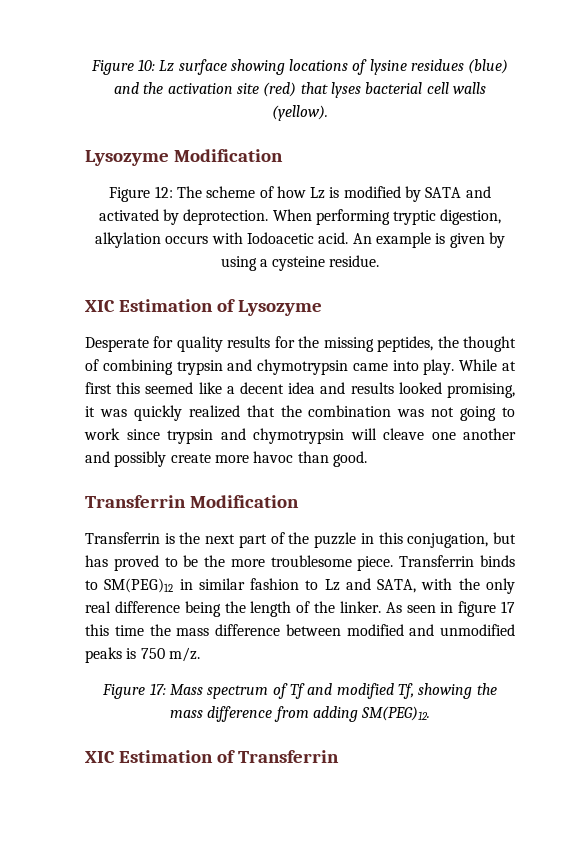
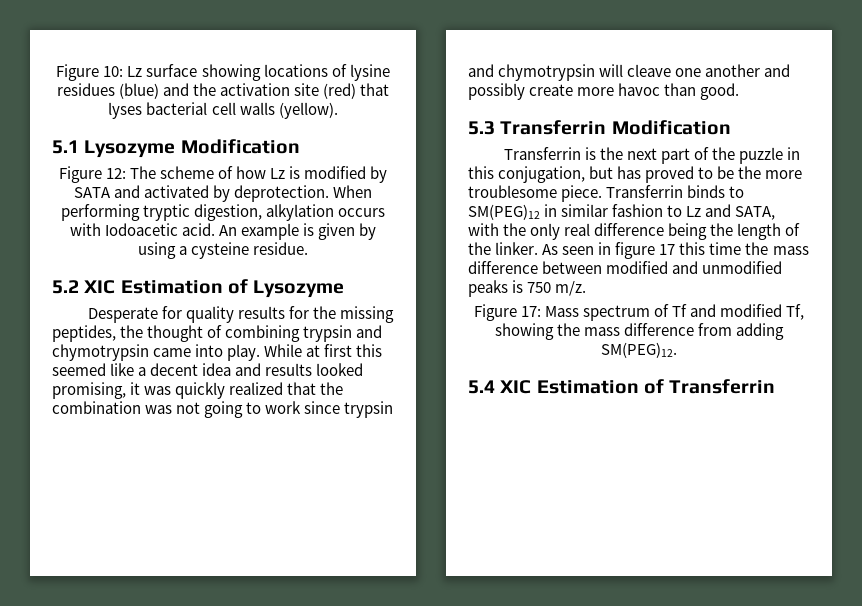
- Lysozyme Modification
+ 5.1 Lysozyme Modification
- XIC Estimation of Lysozyme
+ 5.2 XIC Estimation of Lysozyme
- Transferrin Modification
+ 5.3 Transferrin Modification
- XIC Estimation of Transferrin
+ 5.4 XIC Estimation of Transferrin

